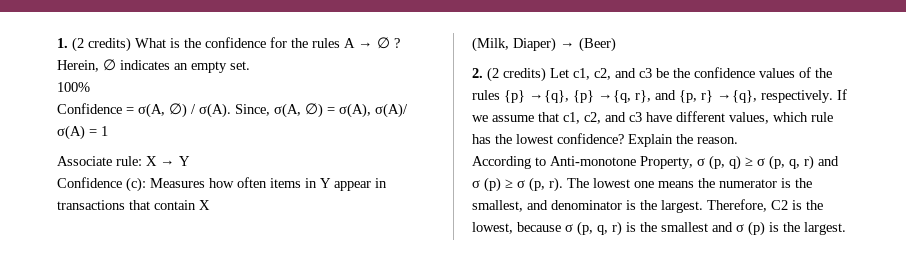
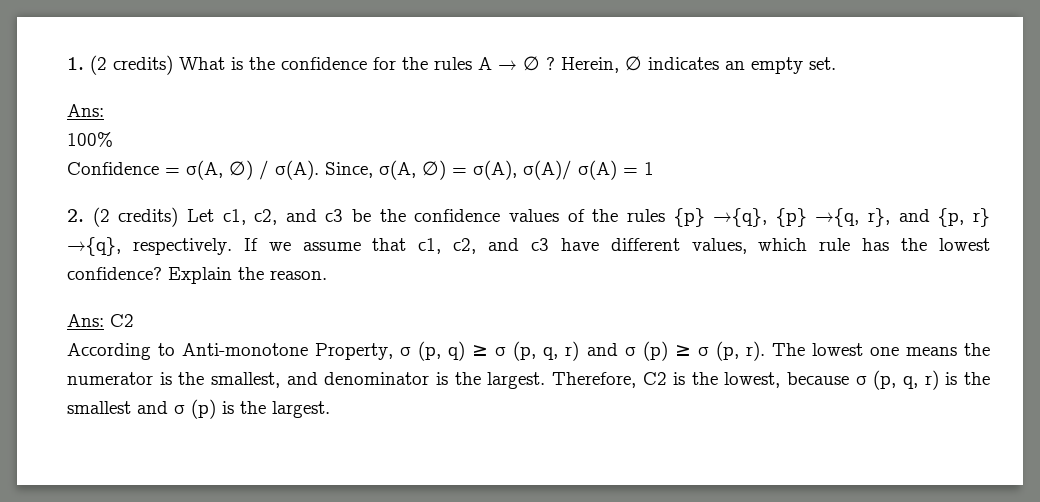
  Herein, ∅ indicates an empty set.
+ Ans:
- Associate rule: X → Y
- Confidence (c): Measures how often items in Y appear in transactions that contain X
- (Milk, Diaper) → (Beer)
+ Ans: C2

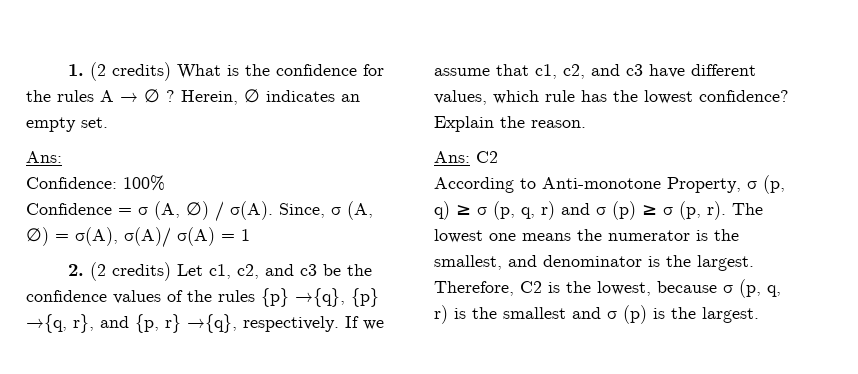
- 100%
+ Confidence: 100%
- Confidence = σ(A, ∅) / σ(A).
+ Confidence = σ (A, ∅) / σ(A).
- Since, σ(A, ∅) = σ(A), σ(A)/ σ(A) = 1
+ Since, σ (A, ∅) = σ(A), σ(A)/ σ(A) = 1

